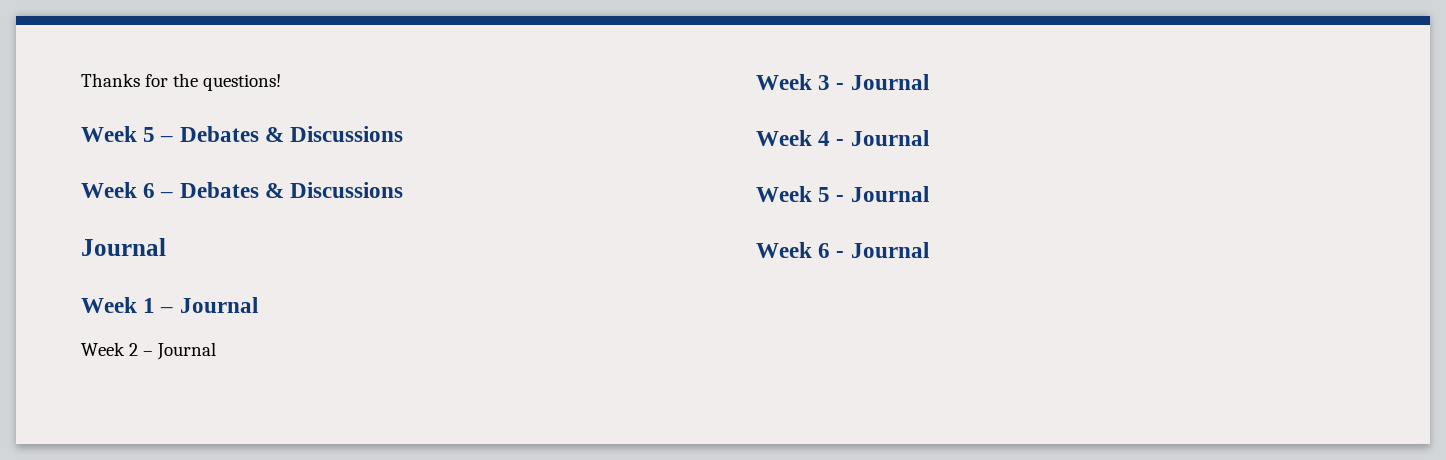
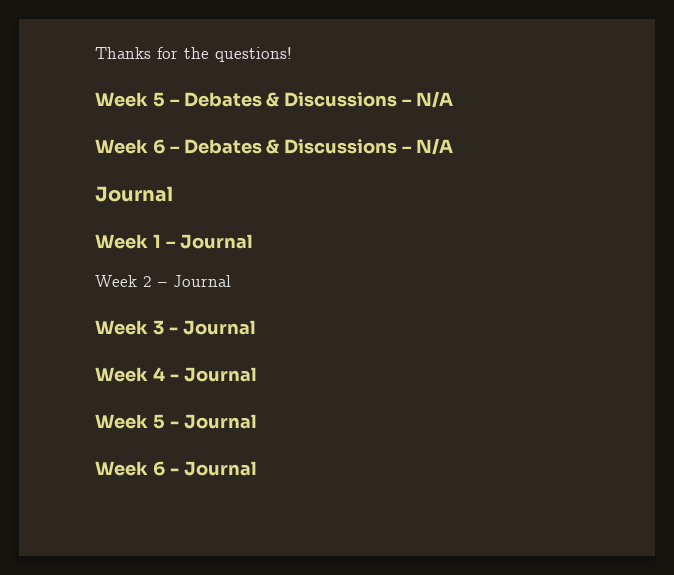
- Week 5 – Debates & Discussions
+ Week 5 – Debates & Discussions – N/A
- Week 6 – Debates & Discussions
+ Week 6 – Debates & Discussions – N/A

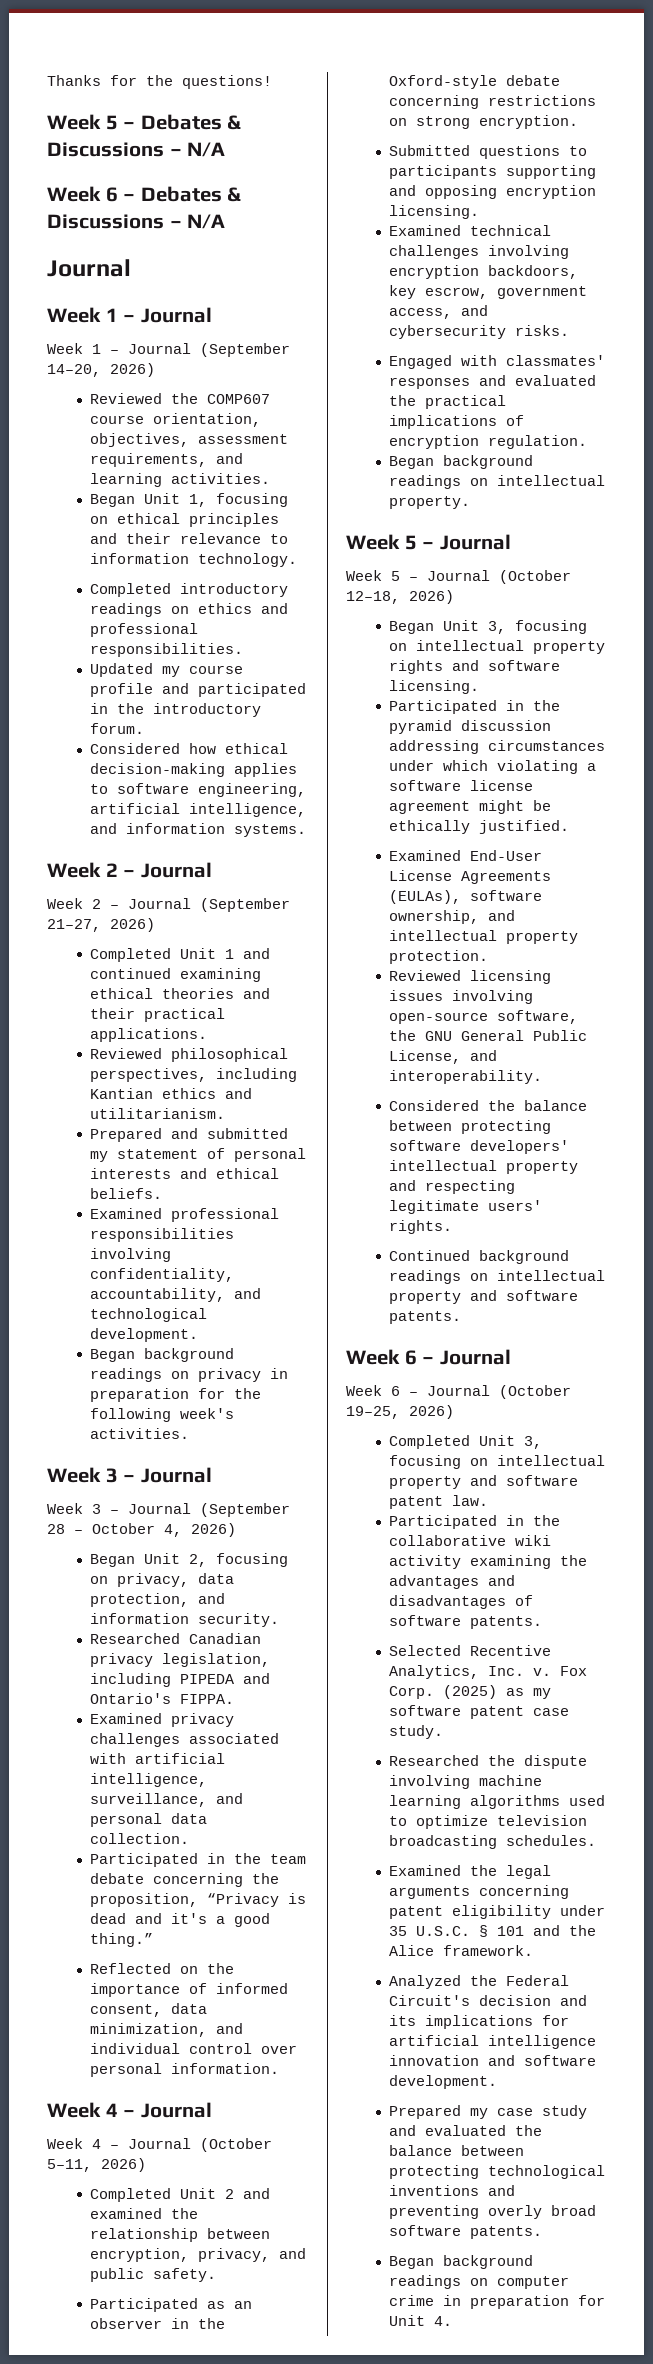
+ Week 1 – Journal (September 14–20, 2026)
+ Reviewed the COMP607 course orientation, objectives, assessment requirements, and learning activities.
+ Began Unit 1, focusing on ethical principles and their relevance to information technology.
+ Completed introductory readings on ethics and professional responsibilities.
+ Updated my course profile and participated in the introductory forum.
+ Considered how ethical decision-making applies to software engineering, artificial intelligence, and information systems.
  Week 2 – Journal
- Week 3 - Journal
- Week 4 - Journal
- Week 5 - Journal
- Week 6 - Journal
+ Week 2 – Journal (September 21–27, 2026)
+ Completed Unit 1 and continued examining ethical theories and their practical applications.
+ Reviewed philosophical perspectives, including Kantian ethics and utilitarianism.
+ Prepared and submitted my statement of personal interests and ethical beliefs.
+ Examined professional responsibilities involving confidentiality, accountability, and technological development.
+ Began background readings on privacy in preparation for the following week's activities.
+ Week 3 – Journal
+ Week 3 – Journal (September 28 – October 4, 2026)
+ Began Unit 2, focusing on privacy, data protection, and information security.
+ Researched Canadian privacy legislation, including PIPEDA and Ontario's FIPPA.
+ Examined privacy challenges associated with artificial intelligence, surveillance, and personal data collection.
+ Participated in the team debate concerning the proposition, “Privacy is dead and it's a good thing.”
+ Reflected on the importance of informed consent, data minimization, and individual control over personal information.
+ Week 4 – Journal
+ Week 4 – Journal (October 5–11, 2026)
+ Completed Unit 2 and examined the relationship between encryption, privacy, and public safety.
+ Participated as an observer in the Oxford-style debate concerning restrictions on strong encryption.
+ Submitted questions to participants supporting and opposing encryption licensing.
+ Examined technical challenges involving encryption backdoors, key escrow, government access, and cybersecurity risks.
+ Engaged with classmates' responses and evaluated the practical implications of encryption regulation.
+ Began background readings on intellectual property.
+ Week 5 – Journal
+ Week 5 – Journal (October 12–18, 2026)
+ Began Unit 3, focusing on intellectual property rights and software licensing.
+ Participated in the pyramid discussion addressing circumstances under which violating a software license agreement might be ethically justified.
+ Examined End-User License Agreements (EULAs), software ownership, and intellectual property protection.
+ Reviewed licensing issues involving open-source software, the GNU General Public License, and interoperability.
+ Considered the balance between protecting software developers' intellectual property and respecting legitimate users' rights.
+ Continued background readings on intellectual property and software patents.
+ Week 6 – Journal
+ Week 6 – Journal (October 19–25, 2026)
+ Completed Unit 3, focusing on intellectual property and software patent law.
+ Participated in the collaborative wiki activity examining the advantages and disadvantages of software patents.
+ Selected Recentive Analytics, Inc. v. Fox Corp. (2025) as my software patent case study.
+ Researched the dispute involving machine learning algorithms used to optimize television broadcasting schedules.
+ Examined the legal arguments concerning patent eligibility under 35 U.S.C. § 101 and the Alice framework.
+ Analyzed the Federal Circuit's decision and its implications for artificial intelligence innovation and software development.
+ Prepared my case study and evaluated the balance between protecting technological inventions and preventing overly broad software patents.
+ Began background readings on computer crime in preparation for Unit 4.

